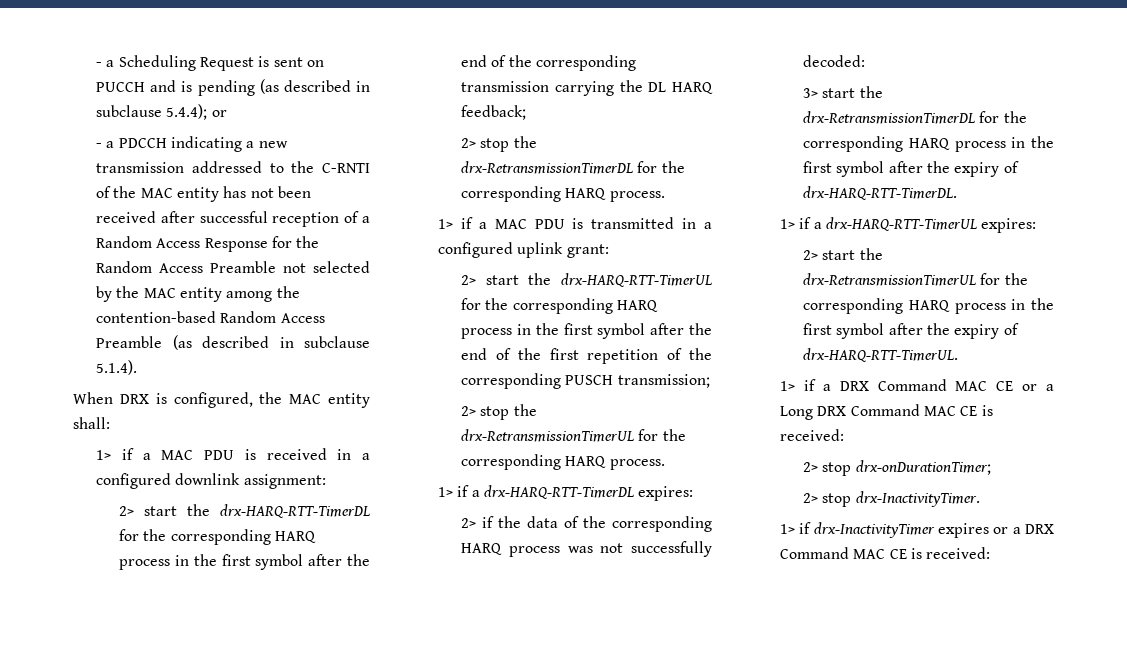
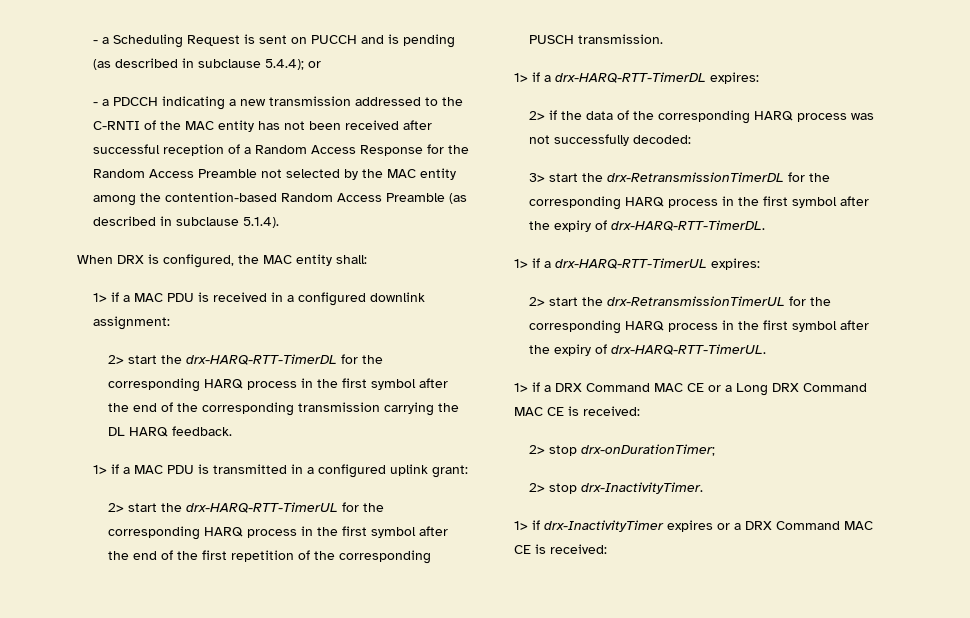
- 2> start the drx-HARQ-RTT-TimerDL for the corresponding HARQ process in the first symbol after the end of the corresponding transmission carrying the DL HARQ feedback;
- 2> stop the drx-RetransmissionTimerDL for the corresponding HARQ process.
+ 2> start the drx-HARQ-RTT-TimerDL for the corresponding HARQ process in the first symbol after the end of the corresponding transmission carrying the DL HARQ feedback.
- 2> start the drx-HARQ-RTT-TimerUL for the corresponding HARQ process in the first symbol after the end of the first repetition of the corresponding PUSCH transmission;
- 2> stop the drx-RetransmissionTimerUL for the corresponding HARQ process.
+ 2> start the drx-HARQ-RTT-TimerUL for the corresponding HARQ process in the first symbol after the end of the first repetition of the corresponding PUSCH transmission.

